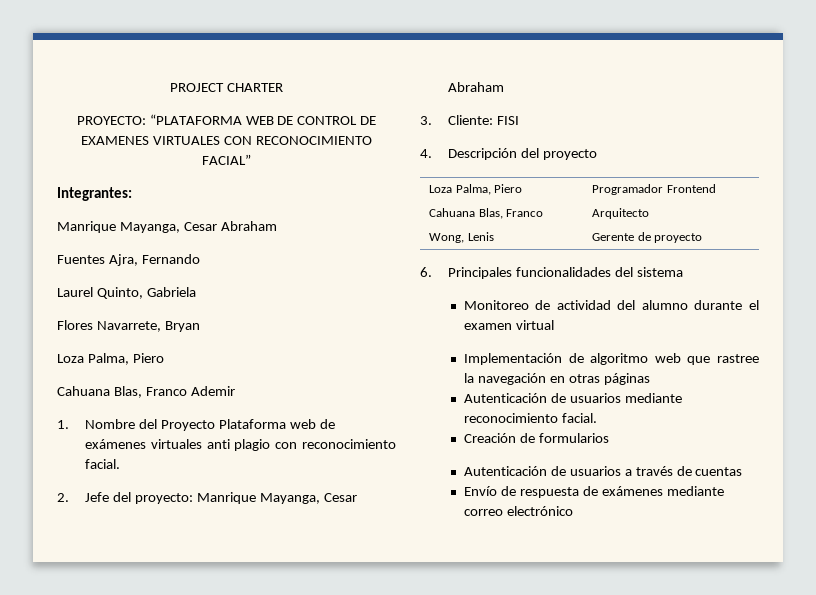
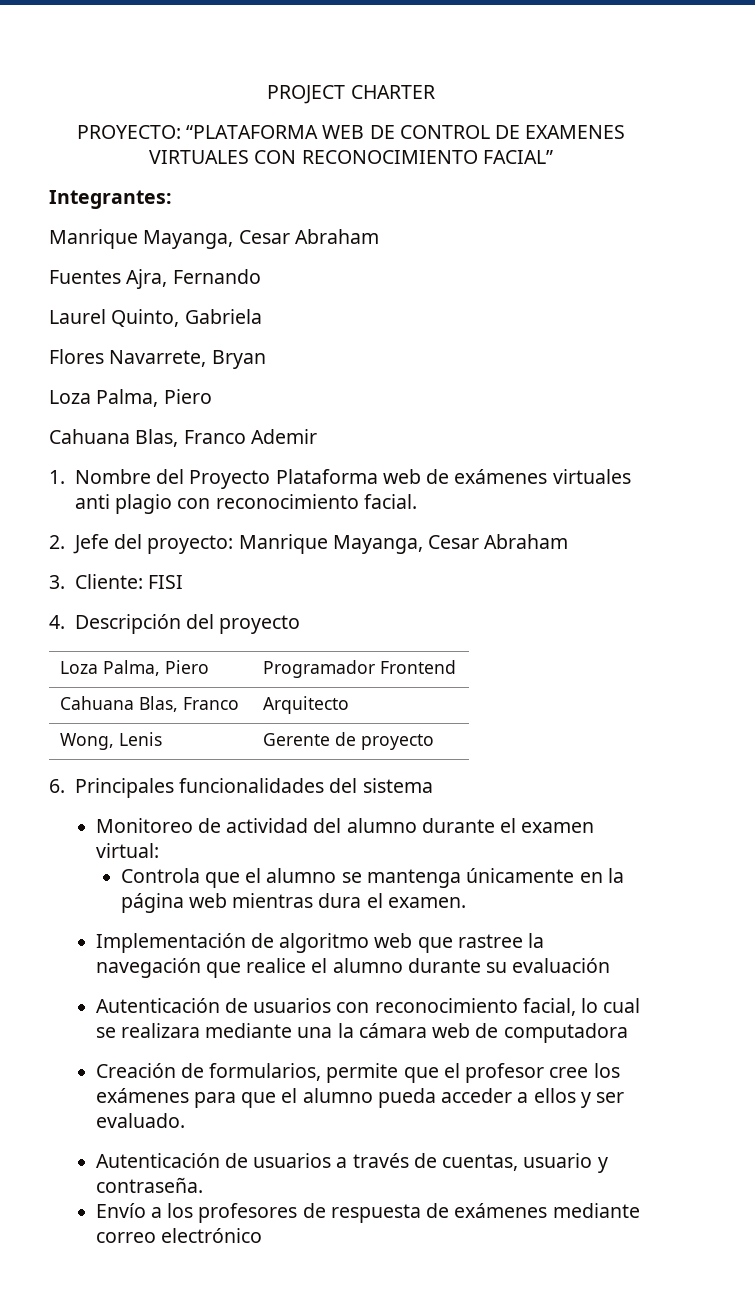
- Monitoreo de actividad del alumno durante el examen virtual
+ Monitoreo de actividad del alumno durante el examen virtual:
+ Controla que el alumno se mantenga únicamente en la página web mientras dura el examen.
- Implementación de algoritmo web que rastree la navegación en otras páginas
- Autenticación de usuarios mediante reconocimiento facial.
- Creación de formularios
+ Implementación de algoritmo web que rastree la navegación que realice el alumno durante su evaluación
+ Autenticación de usuarios con reconocimiento facial, lo cual se realizara mediante una la cámara web de computadora
+ Creación de formularios, permite que el profesor cree los exámenes para que el alumno pueda acceder a ellos y ser evaluado.
- Autenticación de usuarios a través de cuentas
- Envío de respuesta de exámenes mediante correo electrónico
+ Autenticación de usuarios a través de cuentas, usuario y contraseña.
+ Envío a los profesores de respuesta de exámenes mediante correo electrónico

